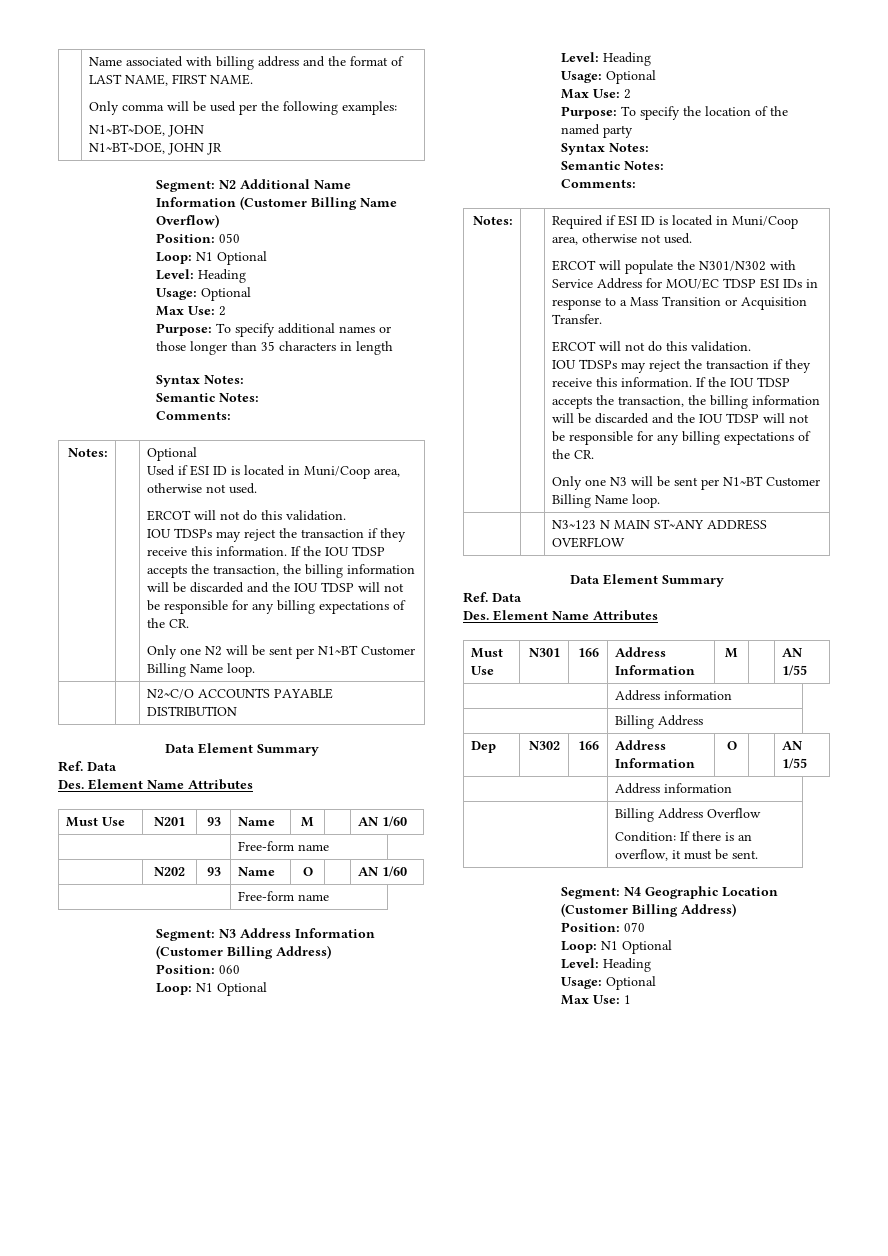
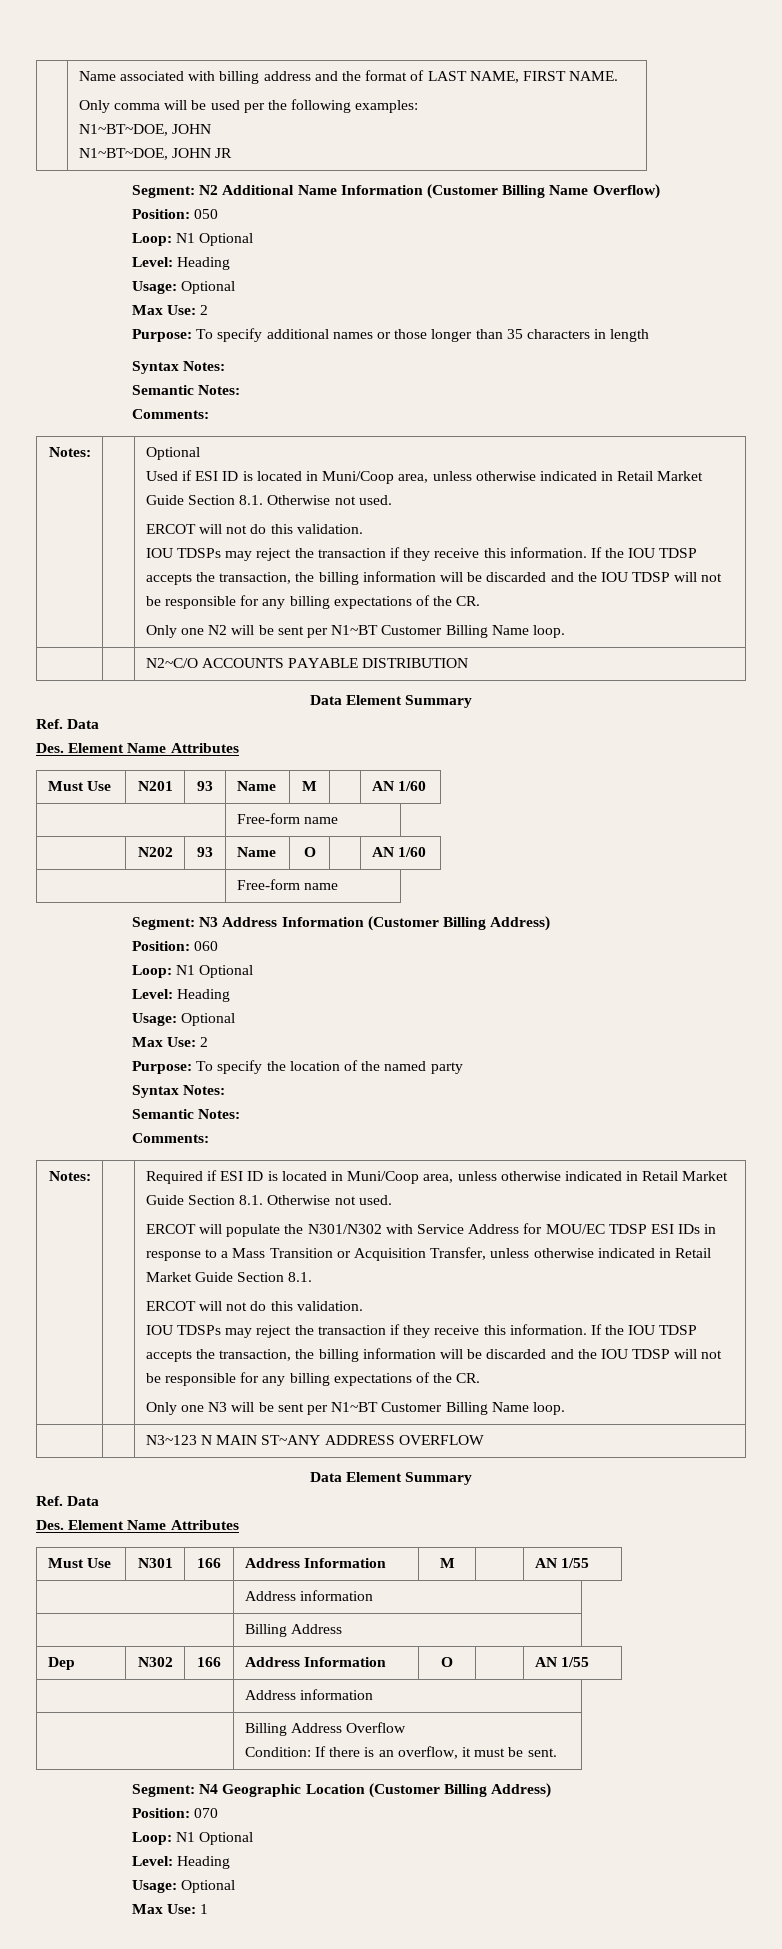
- Used if ESI ID is located in Muni/Coop area, otherwise not used.
+ Used if ESI ID is located in Muni/Coop area, unless otherwise indicated in Retail Market Guide Section 8.1. Otherwise not used.
- Required if ESI ID is located in Muni/Coop area, otherwise not used.
+ Required if ESI ID is located in Muni/Coop area, unless otherwise indicated in Retail Market Guide Section 8.1. Otherwise not used.
- ERCOT will populate the N301/N302 with Service Address for MOU/EC TDSP ESI IDs in response to a Mass Transition or Acquisition Transfer.
+ ERCOT will populate the N301/N302 with Service Address for MOU/EC TDSP ESI IDs in response to a Mass Transition or Acquisition Transfer, unless otherwise indicated in Retail Market Guide Section 8.1.

